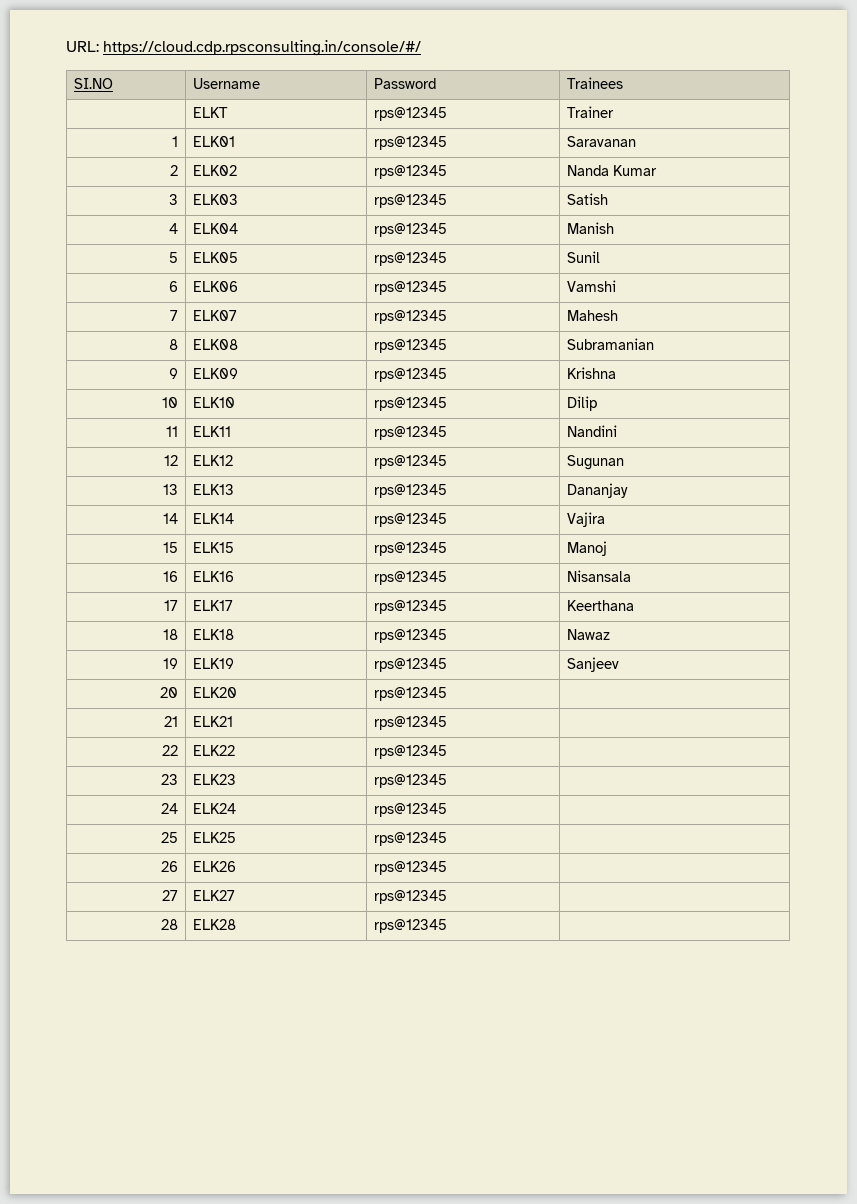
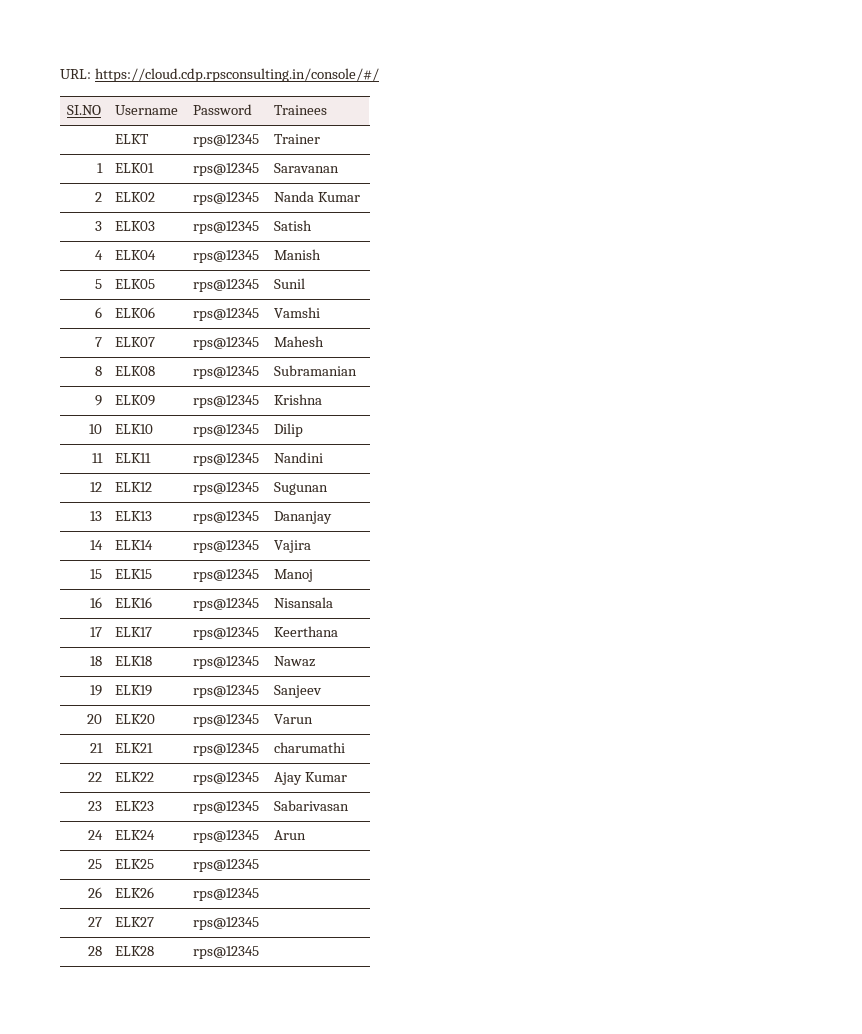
- 20 | ELK20 | rps@12345 |
+ 20 | ELK20 | rps@12345 | Varun
- 21 | ELK21 | rps@12345 |
+ 21 | ELK21 | rps@12345 | charumathi
- 22 | ELK22 | rps@12345 |
+ 22 | ELK22 | rps@12345 | Ajay Kumar
- 23 | ELK23 | rps@12345 |
+ 23 | ELK23 | rps@12345 | Sabarivasan
- 24 | ELK24 | rps@12345 |
+ 24 | ELK24 | rps@12345 | Arun

